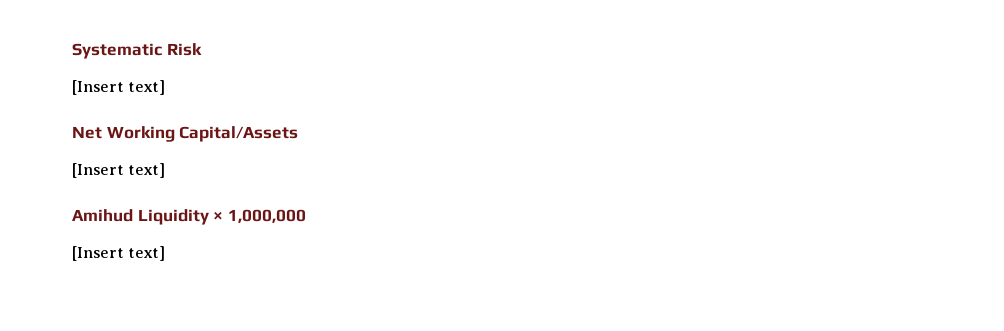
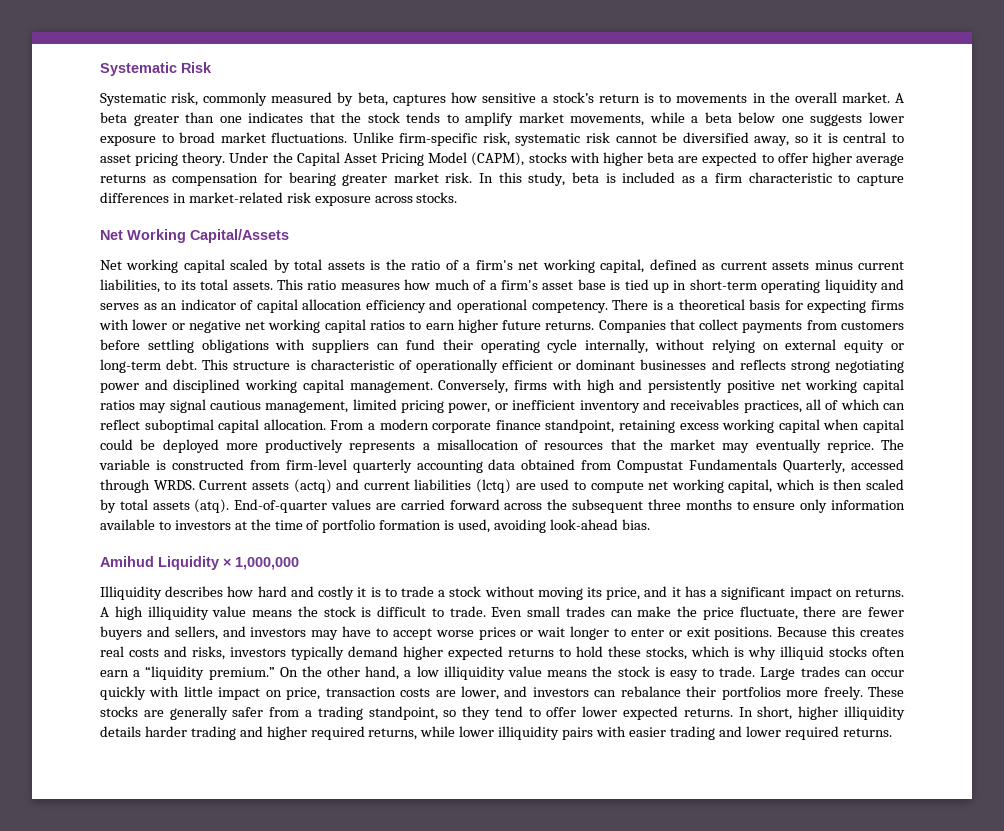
  Systematic Risk
- [Insert text]
+ Systematic risk, commonly measured by beta, captures how sensitive a stock’s return is to movements in the overall market. A beta greater than one indicates that the stock tends to amplify market movements, while a beta below one suggests lower exposure to broad market fluctuations. Unlike firm-specific risk, systematic risk cannot be diversified away, so it is central to asset pricing theory. Under the Capital Asset Pricing Model (CAPM), stocks with higher beta are expected to offer higher average returns as compensation for bearing greater market risk. In this study, beta is included as a firm characteristic to capture differences in market-related risk exposure across stocks.
  Net Working Capital/Assets
- [Insert text]
+ Net working capital scaled by total assets is the ratio of a firm's net working capital, defined as current assets minus current liabilities, to its total assets. This ratio measures how much of a firm's asset base is tied up in short-term operating liquidity and serves as an indicator of capital allocation efficiency and operational competency. There is a theoretical basis for expecting firms with lower or negative net working capital ratios to earn higher future returns. Companies that collect payments from customers before settling obligations with suppliers can fund their operating cycle internally, without relying on external equity or long-term debt. This structure is characteristic of operationally efficient or dominant businesses and reflects strong negotiating power and disciplined working capital management. Conversely, firms with high and persistently positive net working capital ratios may signal cautious management, limited pricing power, or inefficient inventory and receivables practices, all of which can reflect suboptimal capital allocation. From a modern corporate finance standpoint, retaining excess working capital when capital could be deployed more productively represents a misallocation of resources that the market may eventually reprice. The variable is constructed from firm-level quarterly accounting data obtained from Compustat Fundamentals Quarterly, accessed through WRDS. Current assets (actq) and current liabilities (lctq) are used to compute net working capital, which is then scaled by total assets (atq). End-of-quarter values are carried forward across the subsequent three months to ensure only information available to investors at the time of portfolio formation is used, avoiding look-ahead bias.
  Amihud Liquidity × 1,000,000
- [Insert text]
+ Illiquidity describes how hard and costly it is to trade a stock without moving its price, and it has a significant impact on returns. A high illiquidity value means the stock is difficult to trade. Even small trades can make the price fluctuate, there are fewer buyers and sellers, and investors may have to accept worse prices or wait longer to enter or exit positions. Because this creates real costs and risks, investors typically demand higher expected returns to hold these stocks, which is why illiquid stocks often earn a “liquidity premium.” On the other hand, a low illiquidity value means the stock is easy to trade. Large trades can occur quickly with little impact on price, transaction costs are lower, and investors can rebalance their portfolios more freely. These stocks are generally safer from a trading standpoint, so they tend to offer lower expected returns. In short, higher illiquidity details harder trading and higher required returns, while lower illiquidity pairs with easier trading and lower required returns.

